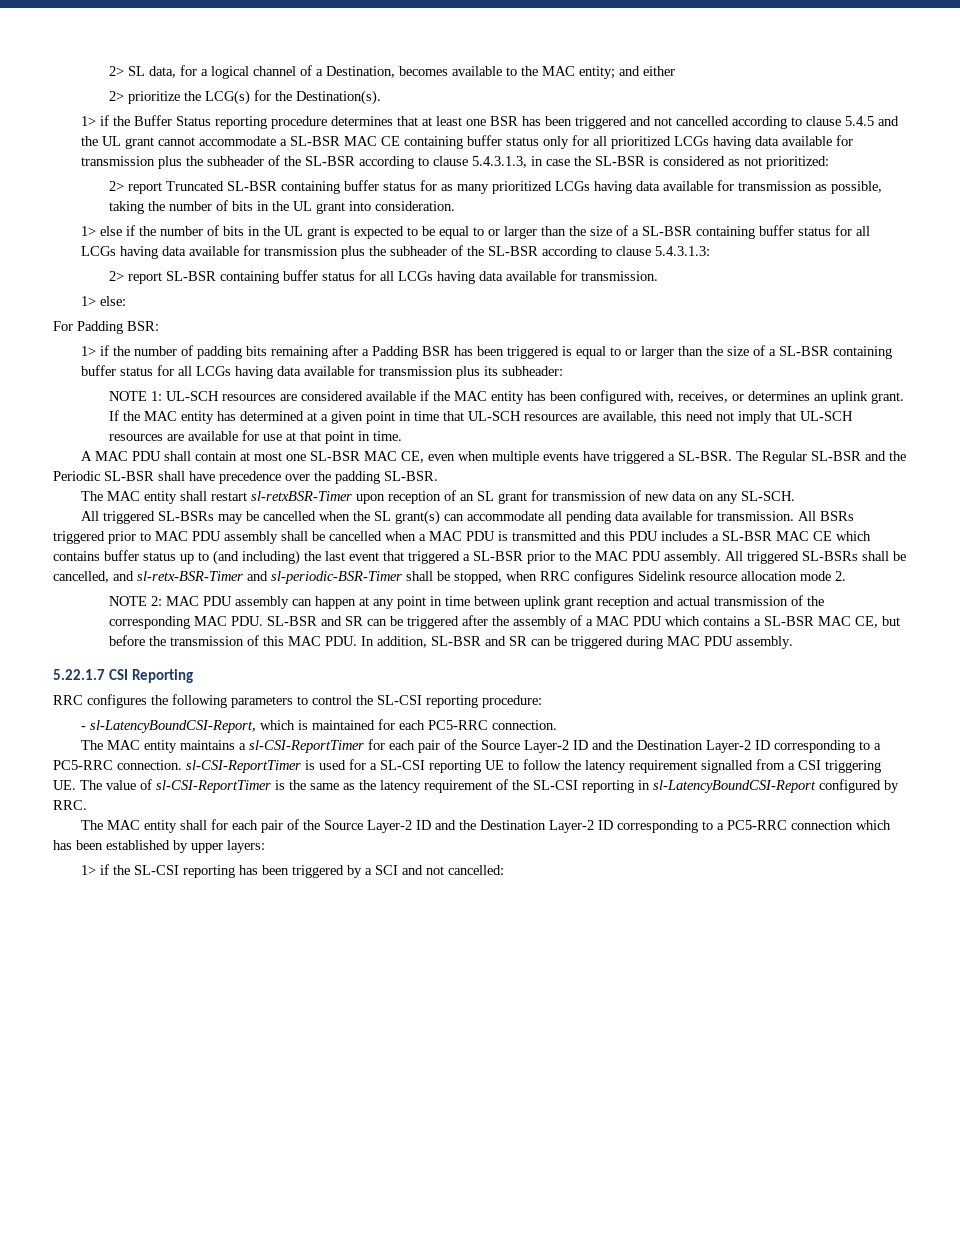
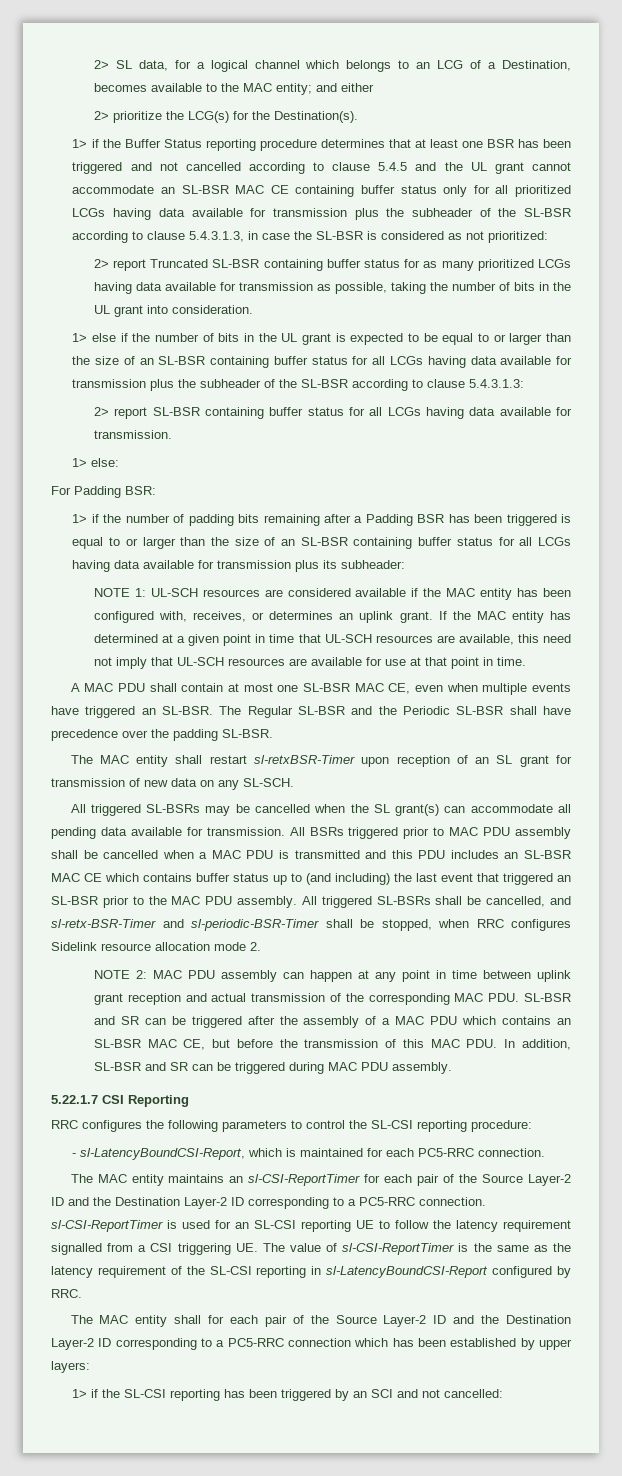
- 2> SL data, for a logical channel of a Destination, becomes available to the MAC entity; and either
+ 2> SL data, for a logical channel which belongs to an LCG of a Destination, becomes available to the MAC entity; and either
- 1> if the Buffer Status reporting procedure determines that at least one BSR has been triggered and not cancelled according to clause 5.4.5 and the UL grant cannot accommodate a SL-BSR MAC CE containing buffer status only for all prioritized LCGs having data available for transmission plus the subheader of the SL-BSR according to clause 5.4.3.1.3, in case the SL-BSR is considered as not prioritized:
+ 1> if the Buffer Status reporting procedure determines that at least one BSR has been triggered and not cancelled according to clause 5.4.5 and the UL grant cannot accommodate an SL-BSR MAC CE containing buffer status only for all prioritized LCGs having data available for transmission plus the subheader of the SL-BSR according to clause 5.4.3.1.3, in case the SL-BSR is considered as not prioritized:
- 1> else if the number of bits in the UL grant is expected to be equal to or larger than the size of a SL-BSR containing buffer status for all LCGs having data available for transmission plus the subheader of the SL-BSR according to clause 5.4.3.1.3:
+ 1> else if the number of bits in the UL grant is expected to be equal to or larger than the size of an SL-BSR containing buffer status for all LCGs having data available for transmission plus the subheader of the SL-BSR according to clause 5.4.3.1.3:
- 1> if the number of padding bits remaining after a Padding BSR has been triggered is equal to or larger than the size of a SL-BSR containing buffer status for all LCGs having data available for transmission plus its subheader:
+ 1> if the number of padding bits remaining after a Padding BSR has been triggered is equal to or larger than the size of an SL-BSR containing buffer status for all LCGs having data available for transmission plus its subheader:
- A MAC PDU shall contain at most one SL-BSR MAC CE, even when multiple events have triggered a SL-BSR.
+ A MAC PDU shall contain at most one SL-BSR MAC CE, even when multiple events have triggered an SL-BSR.
- All BSRs triggered prior to MAC PDU assembly shall be cancelled when a MAC PDU is transmitted and this PDU includes a SL-BSR MAC CE which contains buffer status up to (and including) the last event that triggered a SL-BSR prior to the MAC PDU assembly.
+ All BSRs triggered prior to MAC PDU assembly shall be cancelled when a MAC PDU is transmitted and this PDU includes an SL-BSR MAC CE which contains buffer status up to (and including) the last event that triggered an SL-BSR prior to the MAC PDU assembly.
- MAC PDU assembly can happen at any point in time between uplink grant reception and actual transmission of the corresponding MAC PDU. SL-BSR and SR can be triggered after the assembly of a MAC PDU which contains a SL-BSR MAC CE, but before the transmission of this MAC PDU. In addition, SL-BSR and SR can be triggered during MAC PDU assembly.
+ MAC PDU assembly can happen at any point in time between uplink grant reception and actual transmission of the corresponding MAC PDU. SL-BSR and SR can be triggered after the assembly of a MAC PDU which contains an SL-BSR MAC CE, but before the transmission of this MAC PDU. In addition, SL-BSR and SR can be triggered during MAC PDU assembly.
- The MAC entity maintains a sl-CSI-ReportTimer for each pair of the Source Layer-2 ID and the Destination Layer-2 ID corresponding to a PC5-RRC connection. sl-CSI-ReportTimer is used for a SL-CSI reporting UE to follow the latency requirement signalled from a CSI triggering UE. The value of sl-CSI-ReportTimer is the same as the latency requirement of the SL-CSI reporting in sl-LatencyBoundCSI-Report configured by RRC.
+ The MAC entity maintains an sl-CSI-ReportTimer for each pair of the Source Layer-2 ID and the Destination Layer-2 ID corresponding to a PC5-RRC connection. sl-CSI-ReportTimer is used for an SL-CSI reporting UE to follow the latency requirement signalled from a CSI triggering UE. The value of sl-CSI-ReportTimer is the same as the latency requirement of the SL-CSI reporting in sl-LatencyBoundCSI-Report configured by RRC.
- 1> if the SL-CSI reporting has been triggered by a SCI and not cancelled:
+ 1> if the SL-CSI reporting has been triggered by an SCI and not cancelled:

